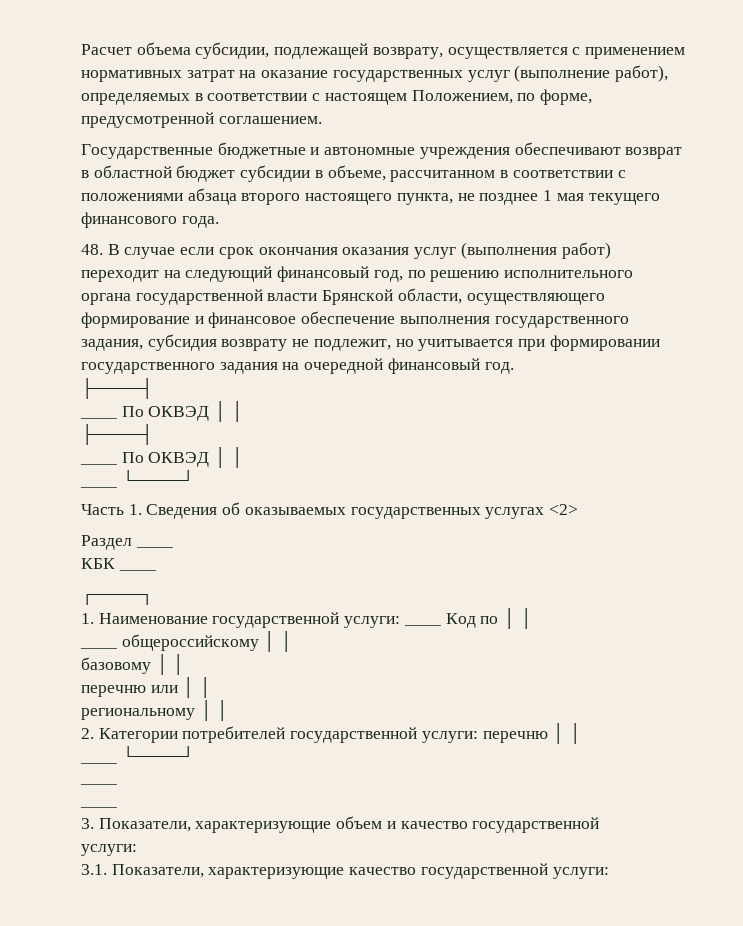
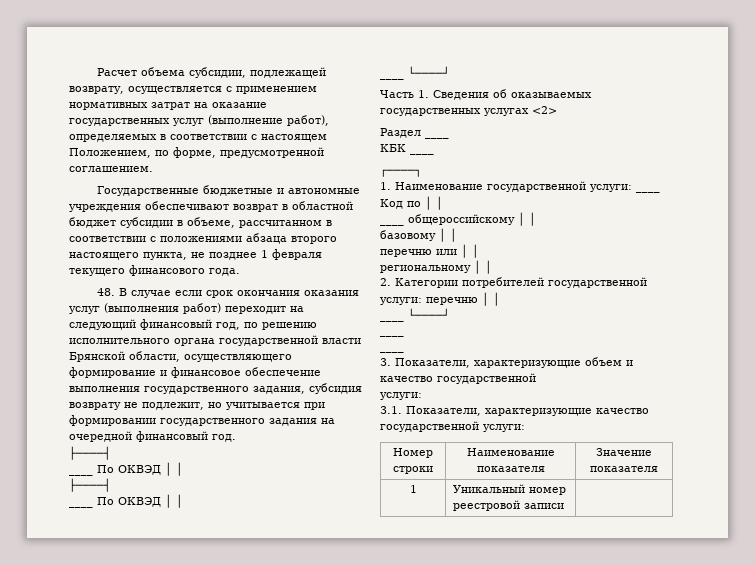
- Государственные бюджетные и автономные учреждения обеспечивают возврат в областной бюджет субсидии в объеме, рассчитанном в соответствии с положениями абзаца второго настоящего пункта, не позднее 1 мая текущего финансового года.
+ Государственные бюджетные и автономные учреждения обеспечивают возврат в областной бюджет субсидии в объеме, рассчитанном в соответствии с положениями абзаца второго настоящего пункта, не позднее 1 февраля текущего финансового года.
+ Номер строки | Наименование показателя | Значение показателя
+ 1 | Уникальный номер реестровой записи |

